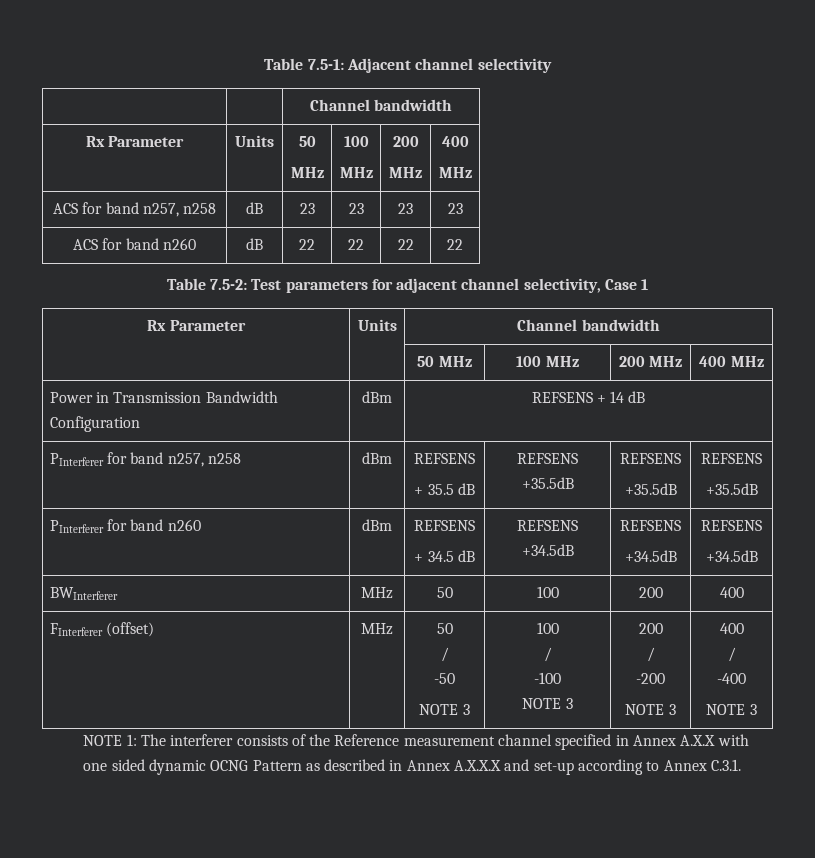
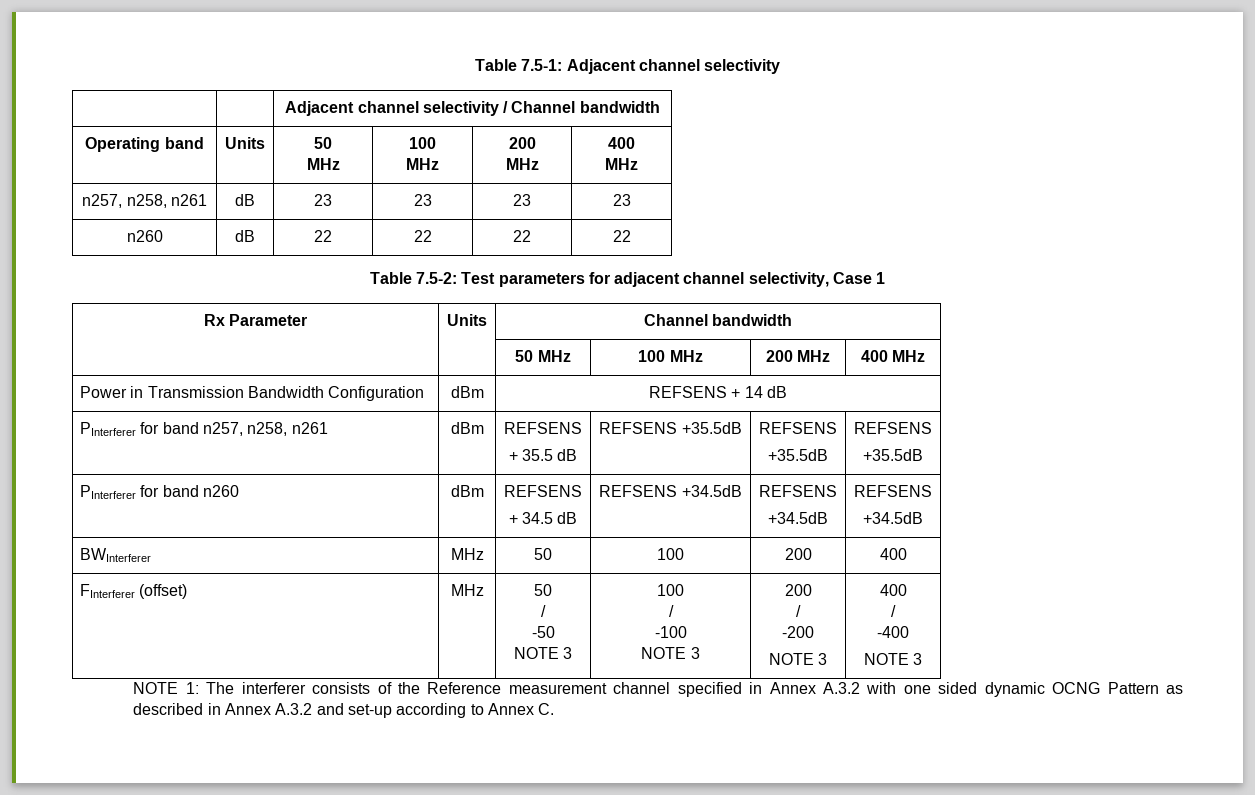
- | | Channel bandwidth
- Rx Parameter | Units | 50
+ | | Adjacent channel selectivity / Channel bandwidth
+ Operating band | Units | 50
- ACS for band n257, n258 | dB | 23 | 23 | 23 | 23
+ n257, n258, n261 | dB | 23 | 23 | 23 | 23
- ACS for band n260 | dB | 22 | 22 | 22 | 22
+ n260 | dB | 22 | 22 | 22 | 22
- PInterferer for band n257, n258 | dBm | REFSENS
+ PInterferer for band n257, n258, n261 | dBm | REFSENS
- NOTE 1: The interferer consists of the Reference measurement channel specified in Annex A.X.X with one sided dynamic OCNG Pattern as described in Annex A.X.X.X and set-up according to Annex C.3.1.
+ NOTE 1: The interferer consists of the Reference measurement channel specified in Annex A.3.2 with one sided dynamic OCNG Pattern as described in Annex A.3.2 and set-up according to Annex C.

